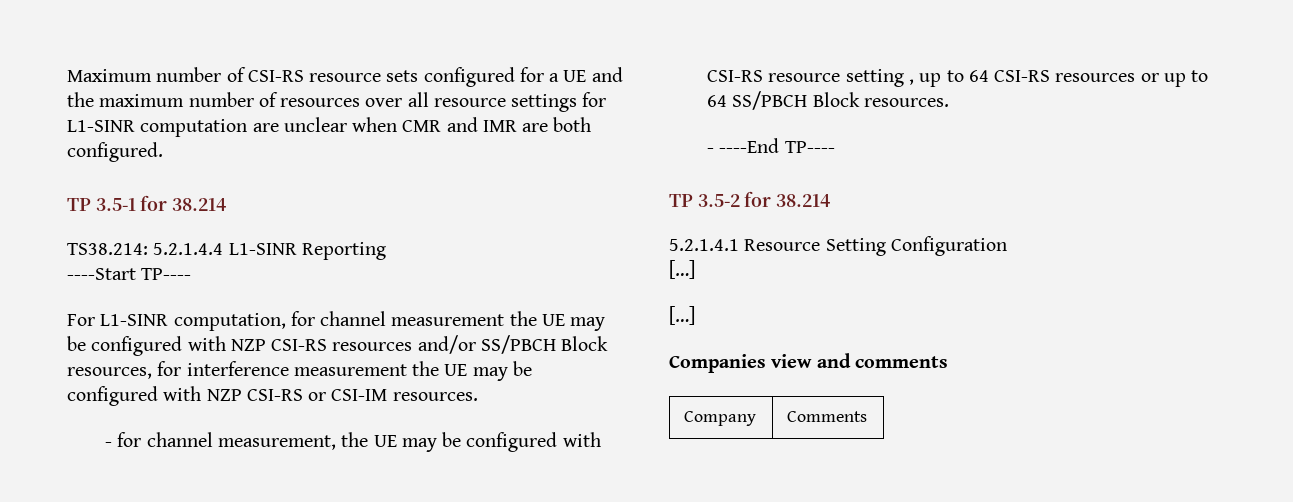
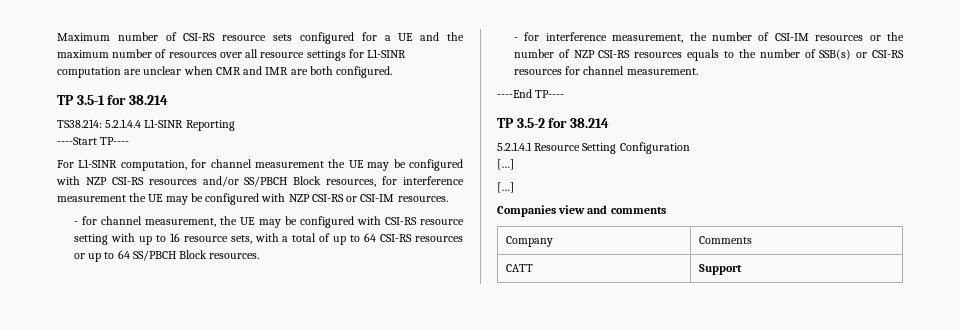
- - for channel measurement, the UE may be configured with CSI-RS resource setting , up to 64 CSI-RS resources or up to 64 SS/PBCH Block resources.
+ - for channel measurement, the UE may be configured with CSI-RS resource setting with up to 16 resource sets, with a total of up to 64 CSI-RS resources or up to 64 SS/PBCH Block resources.
- - ----End TP----
+ - for interference measurement, the number of CSI-IM resources or the number of NZP CSI-RS resources equals to the number of SSB(s) or CSI-RS resources for channel measurement.
+ ----End TP----
+ CATT | Support

